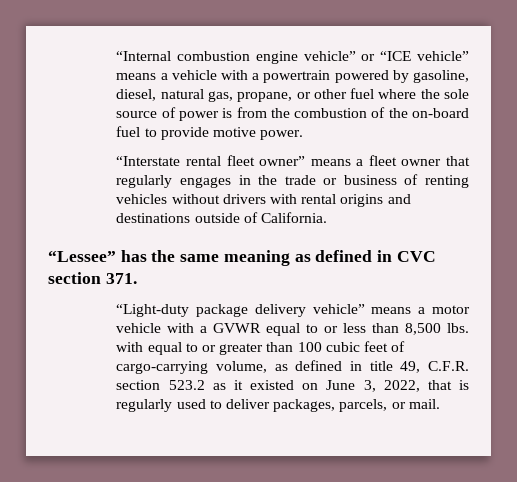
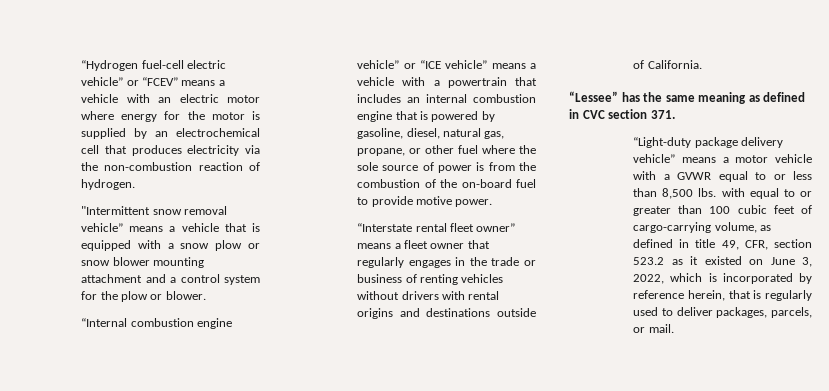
+ “Hydrogen fuel-cell electric vehicle” or “FCEV” means a vehicle with an electric motor where energy for the motor is supplied by an electrochemical cell that produces electricity via the non-combustion reaction of hydrogen.
+ "Intermittent snow removal vehicle” means a vehicle that is equipped with a snow plow or snow blower mounting attachment and a control system for the plow or blower.
- “Internal combustion engine vehicle” or “ICE vehicle” means a vehicle with a powertrain powered by gasoline, diesel, natural gas, propane, or other fuel where the sole source of power is from the combustion of the on-board fuel to provide motive power.
+ “Internal combustion engine vehicle” or “ICE vehicle” means a vehicle with a powertrain that includes an internal combustion engine that is powered by gasoline, diesel, natural gas, propane, or other fuel where the sole source of power is from the combustion of the on-board fuel to provide motive power.
- “Light-duty package delivery vehicle” means a motor vehicle with a GVWR equal to or less than 8,500 lbs. with equal to or greater than 100 cubic feet of cargo-carrying volume, as defined in title 49, C.F.R. section 523.2 as it existed on June 3, 2022, that is regularly used to deliver packages, parcels, or mail.
+ “Light-duty package delivery vehicle” means a motor vehicle with a GVWR equal to or less than 8,500 lbs. with equal to or greater than 100 cubic feet of cargo-carrying volume, as defined in title 49, CFR, section 523.2 as it existed on June 3, 2022, which is incorporated by reference herein, that is regularly used to deliver packages, parcels, or mail.

